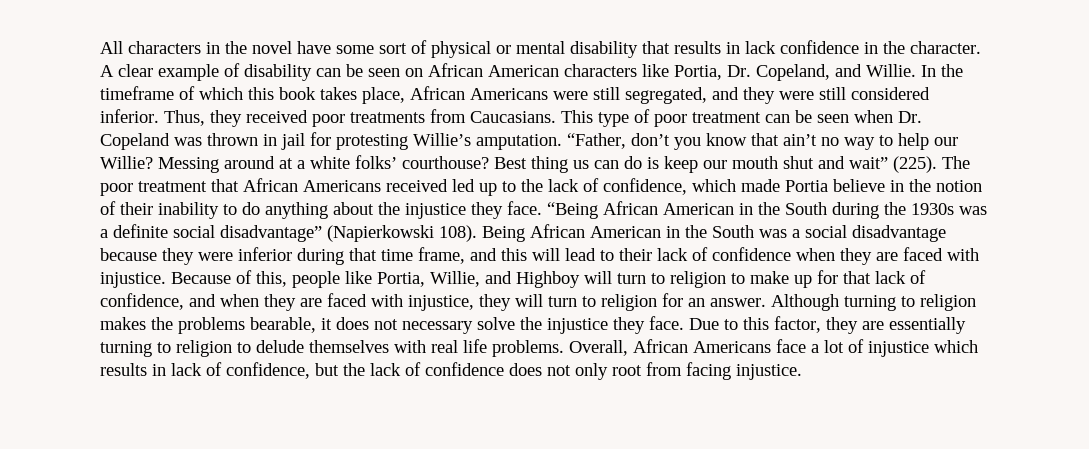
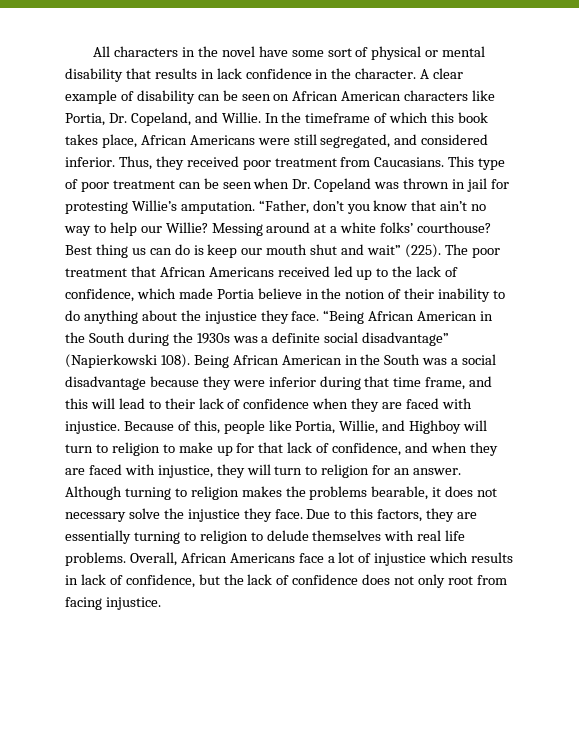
- In the timeframe of which this book takes place, African Americans were still segregated, and they were still considered inferior.
+ In the timeframe of which this book takes place, African Americans were still segregated, and considered inferior.
- Thus, they received poor treatments from Caucasians.
+ Thus, they received poor treatment from Caucasians.
- Due to this factor, they are essentially turning to religion to delude themselves with real life problems.
+ Due to this factors, they are essentially turning to religion to delude themselves with real life problems.

